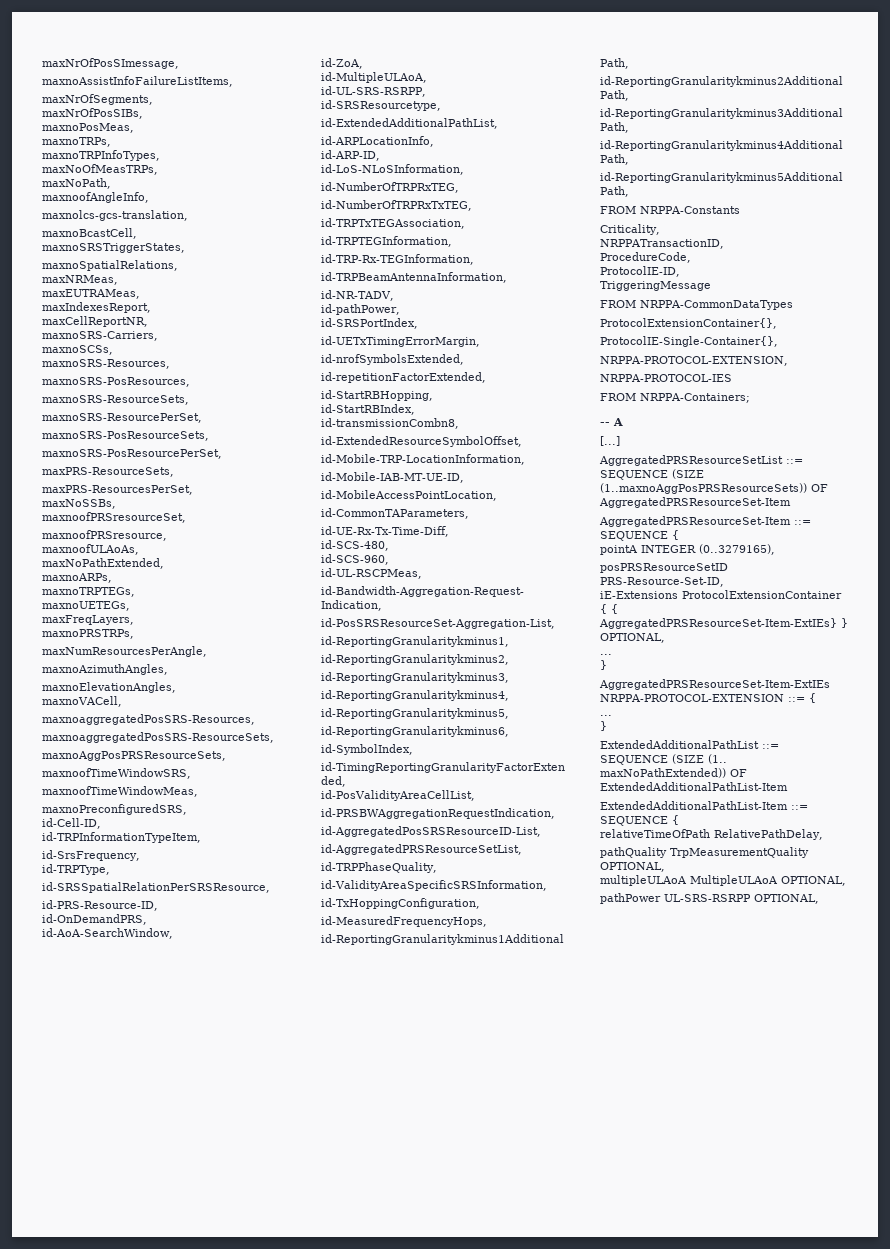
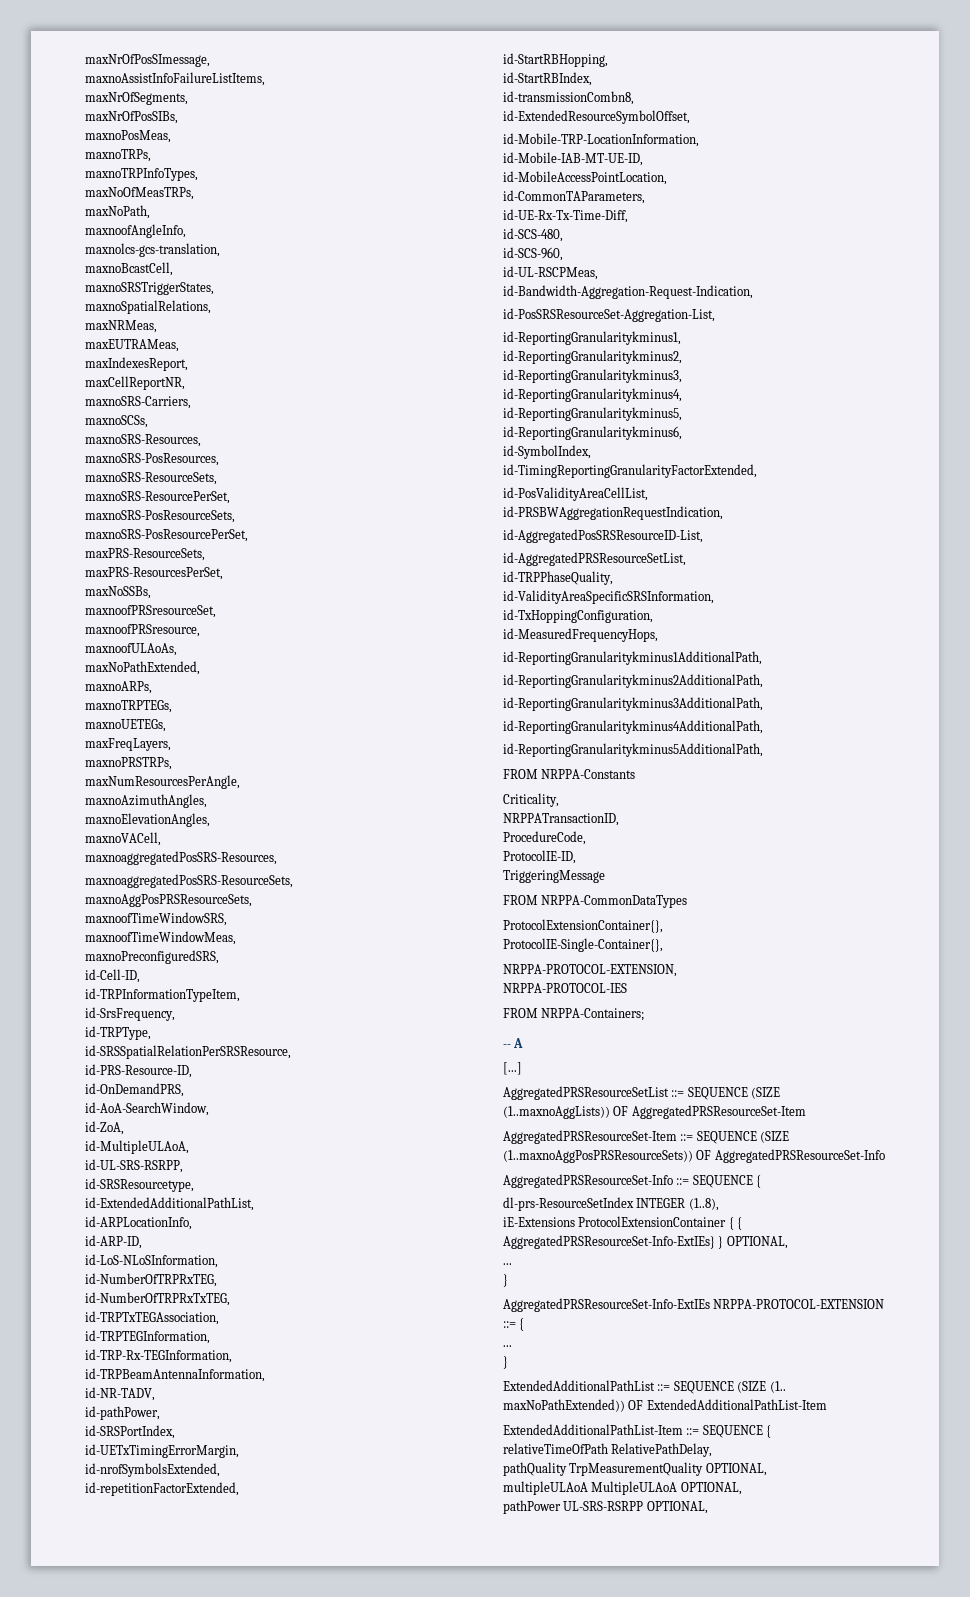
- AggregatedPRSResourceSetList ::= SEQUENCE (SIZE (1..maxnoAggPosPRSResourceSets)) OF AggregatedPRSResourceSet-Item
+ AggregatedPRSResourceSetList ::= SEQUENCE (SIZE (1..maxnoAggLists)) OF AggregatedPRSResourceSet-Item
- AggregatedPRSResourceSet-Item ::= SEQUENCE {
- pointA INTEGER (0..3279165),
- posPRSResourceSetID PRS-Resource-Set-ID,
+ AggregatedPRSResourceSet-Item ::= SEQUENCE (SIZE (1..maxnoAggPosPRSResourceSets)) OF AggregatedPRSResourceSet-Info
+ AggregatedPRSResourceSet-Info ::= SEQUENCE {
+ dl-prs-ResourceSetIndex INTEGER (1..8),
- iE-Extensions ProtocolExtensionContainer { { AggregatedPRSResourceSet-Item-ExtIEs} } OPTIONAL,
+ iE-Extensions ProtocolExtensionContainer { { AggregatedPRSResourceSet-Info-ExtIEs} } OPTIONAL,
- AggregatedPRSResourceSet-Item-ExtIEs NRPPA-PROTOCOL-EXTENSION ::= {
+ AggregatedPRSResourceSet-Info-ExtIEs NRPPA-PROTOCOL-EXTENSION ::= {

